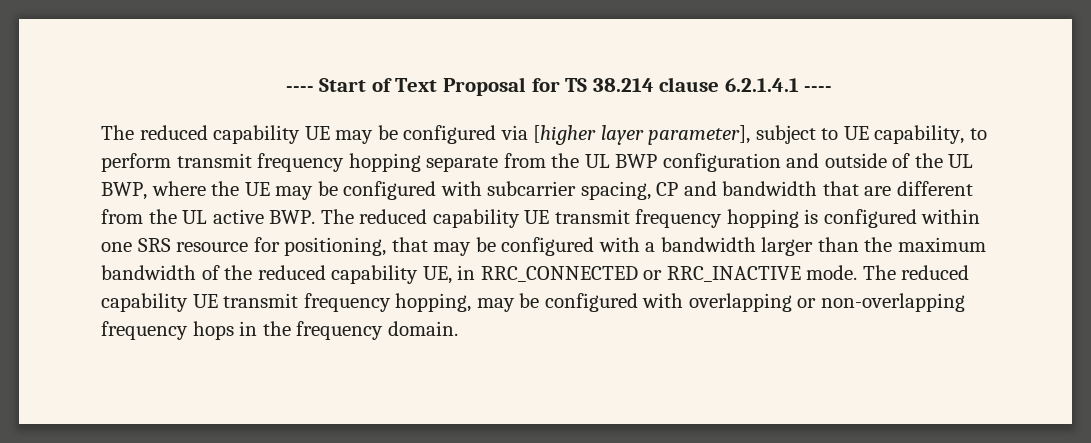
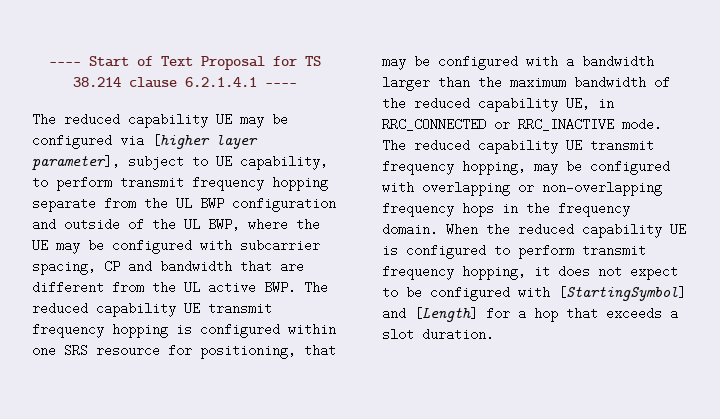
+ When the reduced capability UE is configured to perform transmit frequency hopping, it does not expect to be configured with [StartingSymbol] and [Length] for a hop that exceeds a slot duration.

